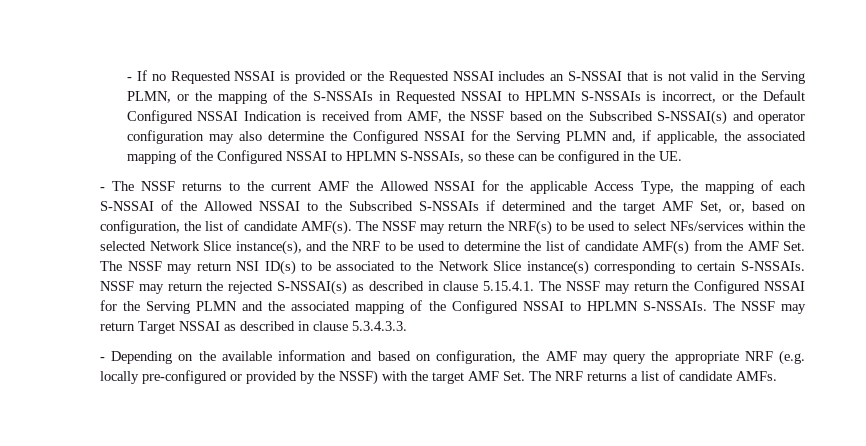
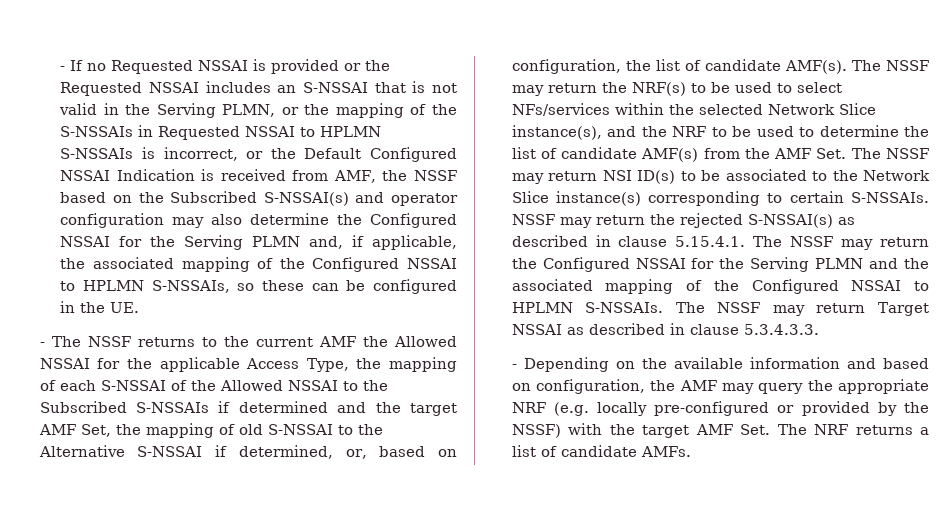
- - The NSSF returns to the current AMF the Allowed NSSAI for the applicable Access Type, the mapping of each S-NSSAI of the Allowed NSSAI to the Subscribed S-NSSAIs if determined and the target AMF Set, or, based on configuration, the list of candidate AMF(s).
+ - The NSSF returns to the current AMF the Allowed NSSAI for the applicable Access Type, the mapping of each S-NSSAI of the Allowed NSSAI to the Subscribed S-NSSAIs if determined and the target AMF Set, the mapping of old S-NSSAI to the Alternative S-NSSAI if determined, or, based on configuration, the list of candidate AMF(s).

